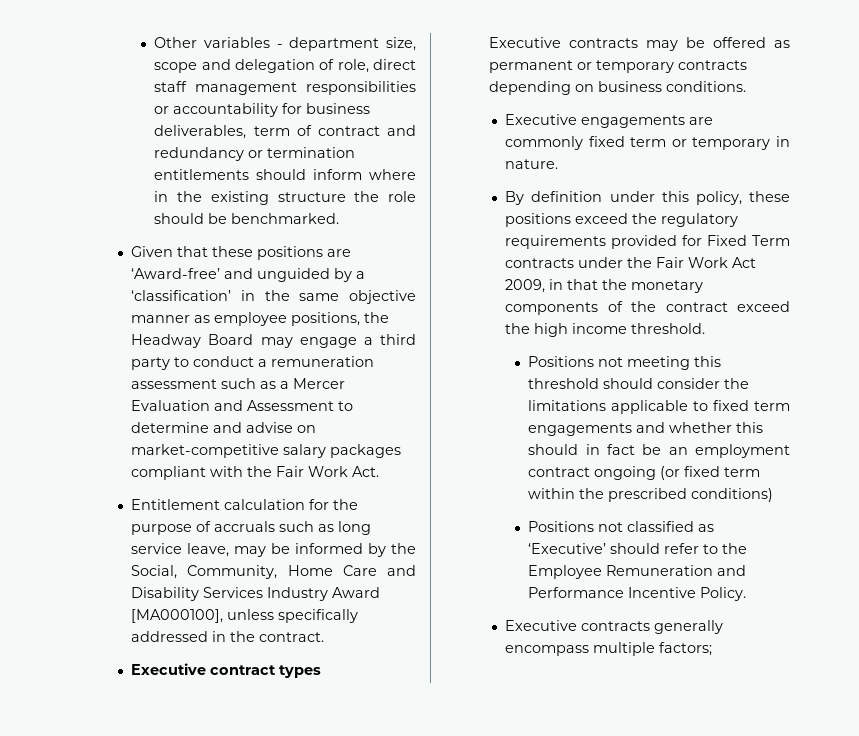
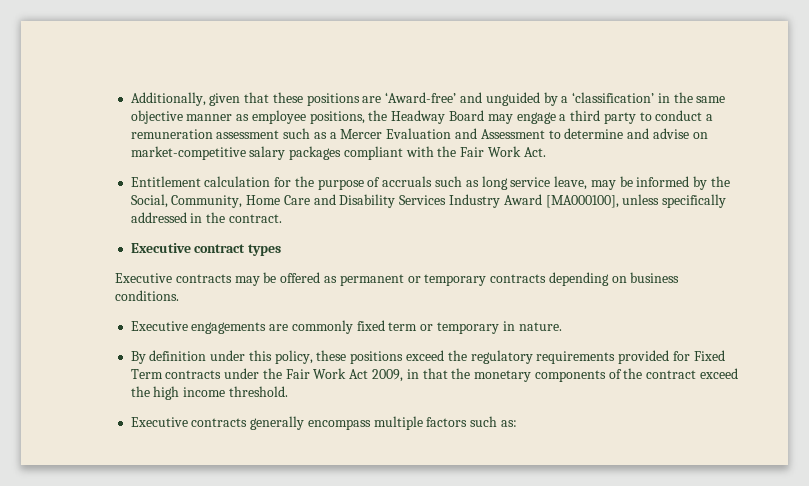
- Other variables - department size, scope and delegation of role, direct staff management responsibilities or accountability for business deliverables, term of contract and redundancy or termination entitlements should inform where in the existing structure the role should be benchmarked.
- Given that these positions are ‘Award-free’ and unguided by a ‘classification’ in the same objective manner as employee positions, the Headway Board may engage a third party to conduct a remuneration assessment such as a Mercer Evaluation and Assessment to determine and advise on market-competitive salary packages compliant with the Fair Work Act.
+ Additionally, given that these positions are ‘Award-free’ and unguided by a ‘classification’ in the same objective manner as employee positions, the Headway Board may engage a third party to conduct a remuneration assessment such as a Mercer Evaluation and Assessment to determine and advise on market-competitive salary packages compliant with the Fair Work Act.
- Positions not meeting this threshold should consider the limitations applicable to fixed term engagements and whether this should in fact be an employment contract ongoing (or fixed term within the prescribed conditions)
- Positions not classified as ‘Executive’ should refer to the Employee Remuneration and Performance Incentive Policy.
- Executive contracts generally encompass multiple factors;
+ Executive contracts generally encompass multiple factors such as:

